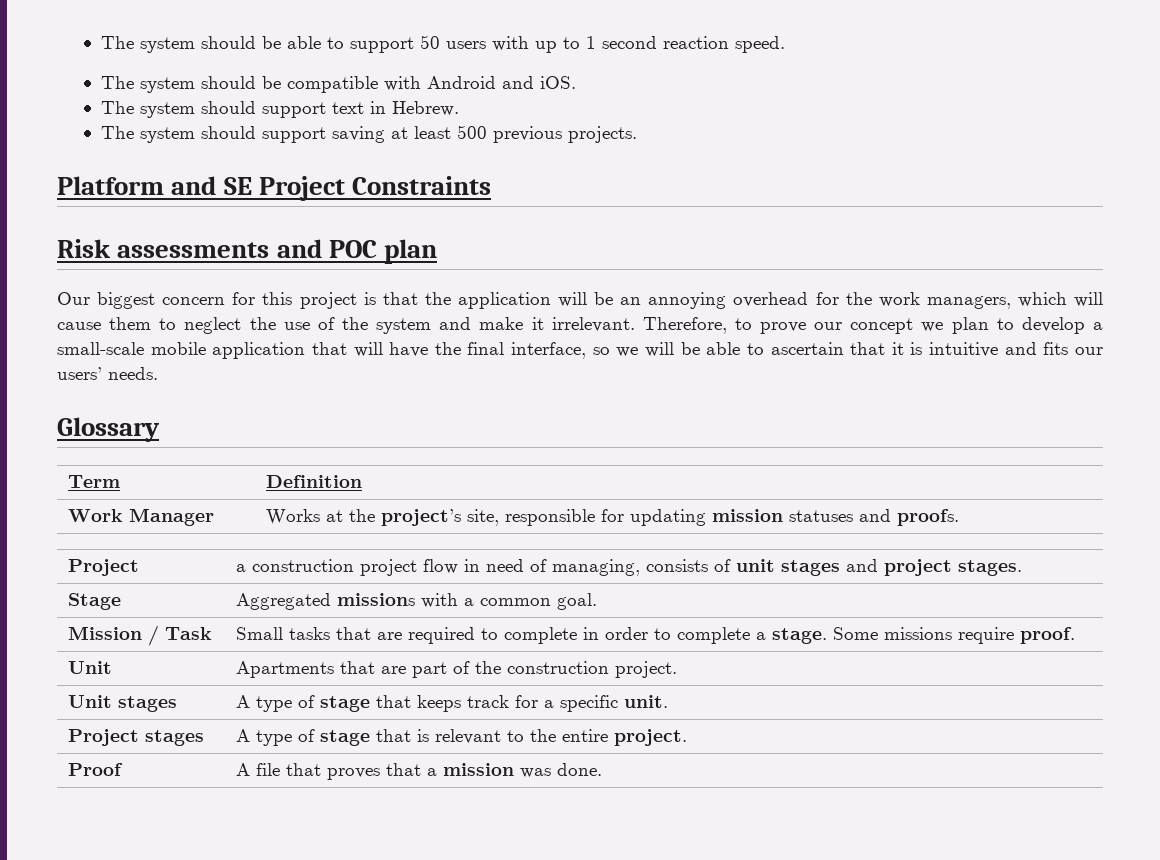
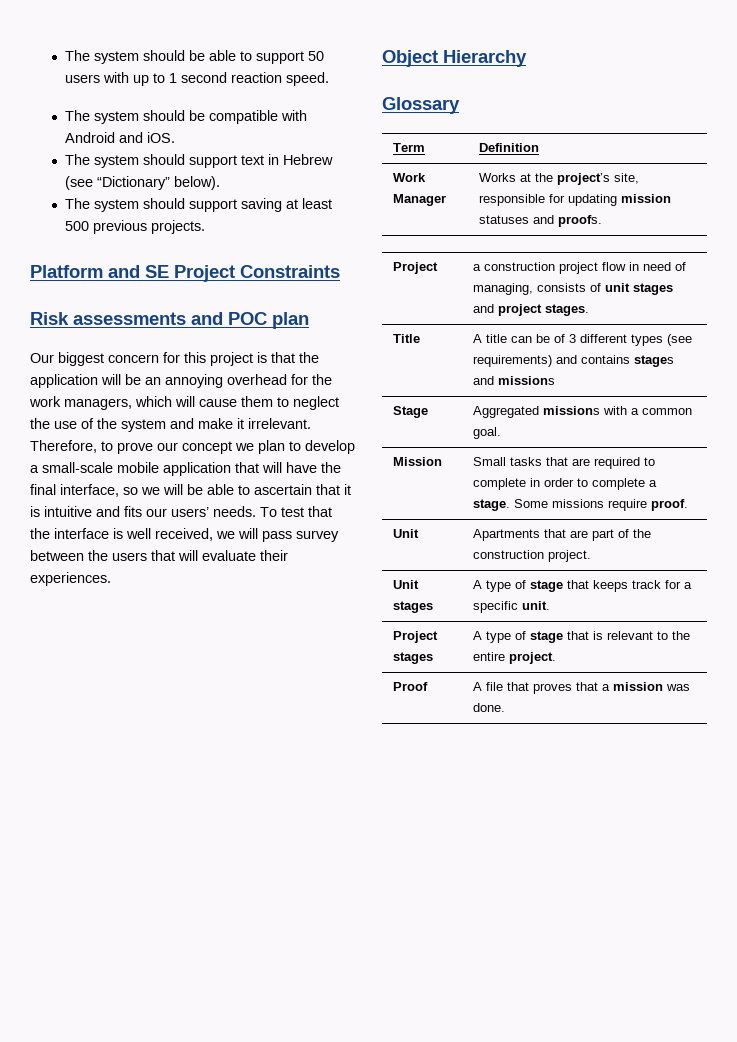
- The system should support text in Hebrew.
+ The system should support text in Hebrew (see “Dictionary” below).
+ To test that the interface is well received, we will pass survey between the users that will evaluate their experiences.
+ Object Hierarchy
+ Title | A title can be of 3 different types (see requirements) and contains stages and missions
- Mission / Task | Small tasks that are required to complete in order to complete a stage. Some missions require proof.
+ Mission | Small tasks that are required to complete in order to complete a stage. Some missions require proof.

